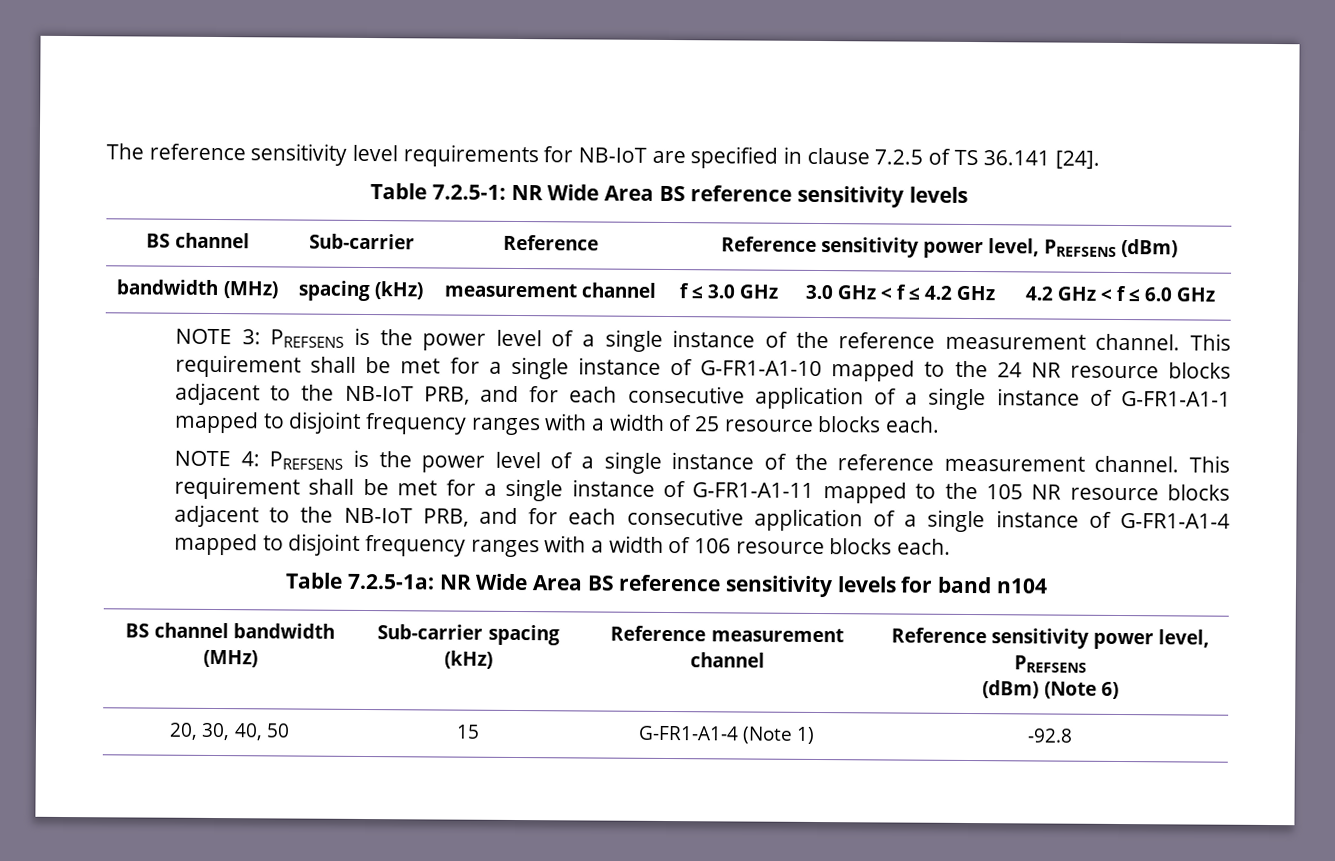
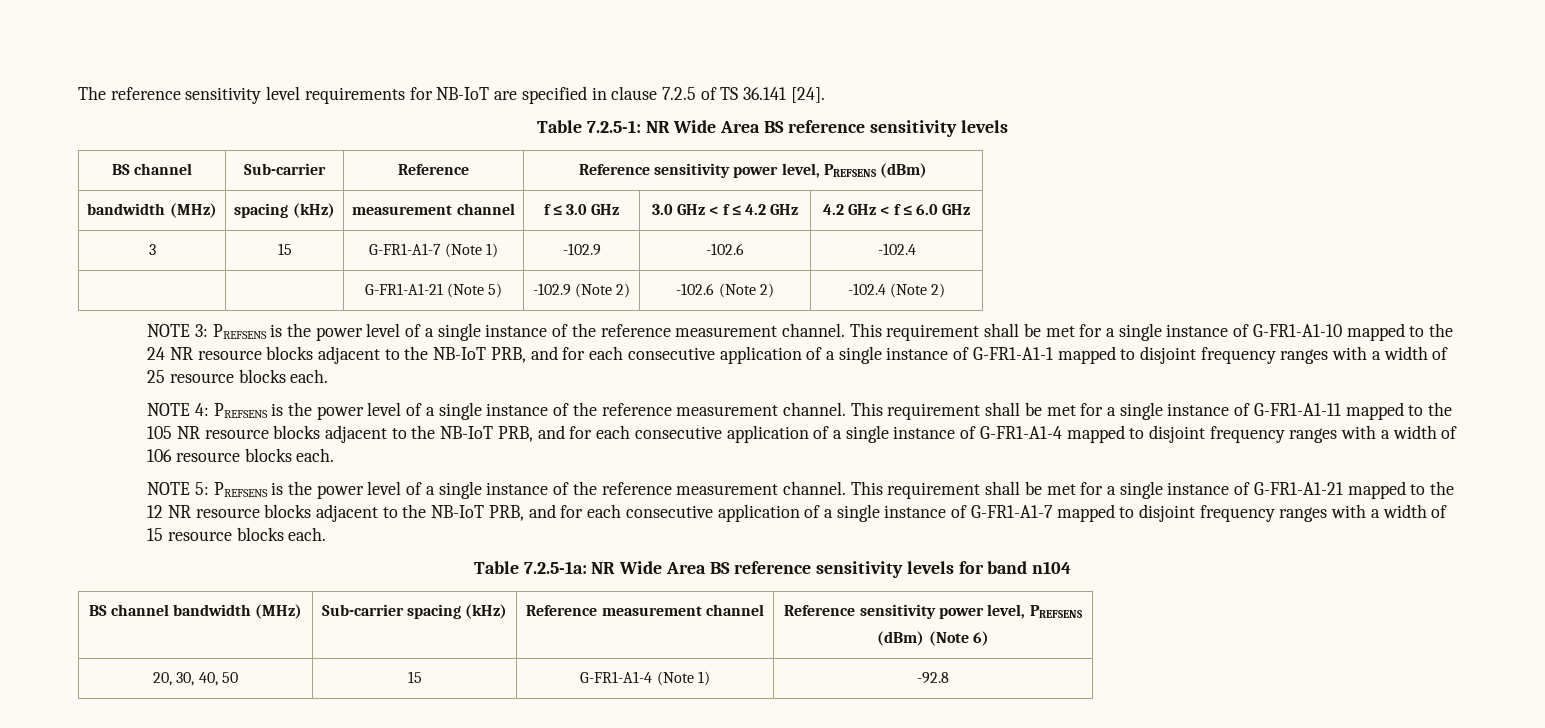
+ 3 | 15 | G-FR1-A1-7 (Note 1) | -102.9 | -102.6 | -102.4
+ | | G-FR1-A1-21 (Note 5) | -102.9 (Note 2) | -102.6 (Note 2) | -102.4 (Note 2)
+ NOTE 5: PREFSENS is the power level of a single instance of the reference measurement channel. This requirement shall be met for a single instance of G-FR1-A1-21 mapped to the 12 NR resource blocks adjacent to the NB-IoT PRB, and for each consecutive application of a single instance of G-FR1-A1-7 mapped to disjoint frequency ranges with a width of 15 resource blocks each.

